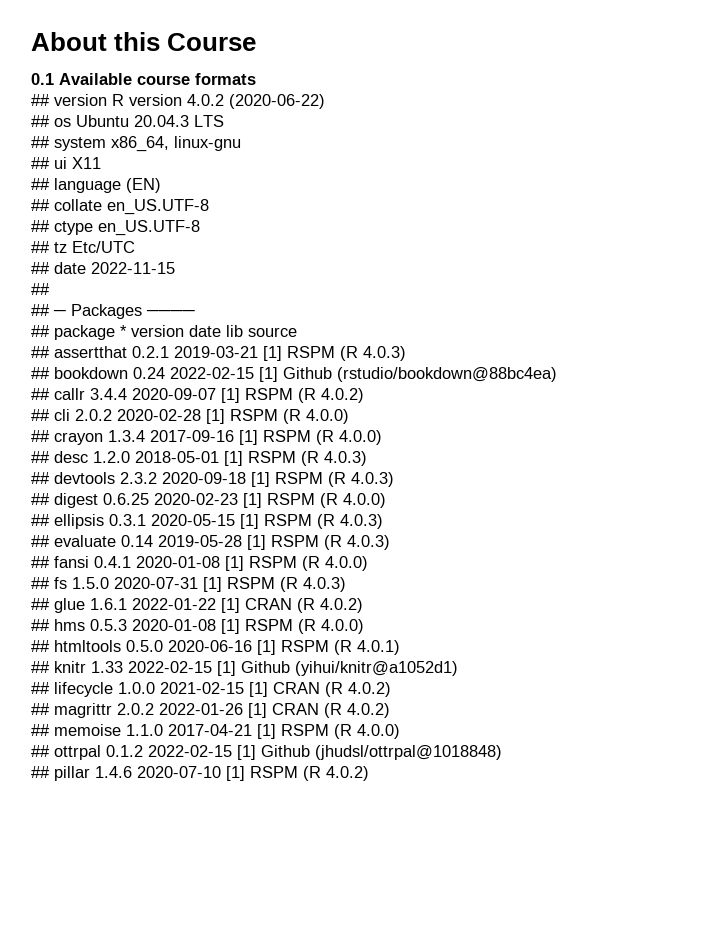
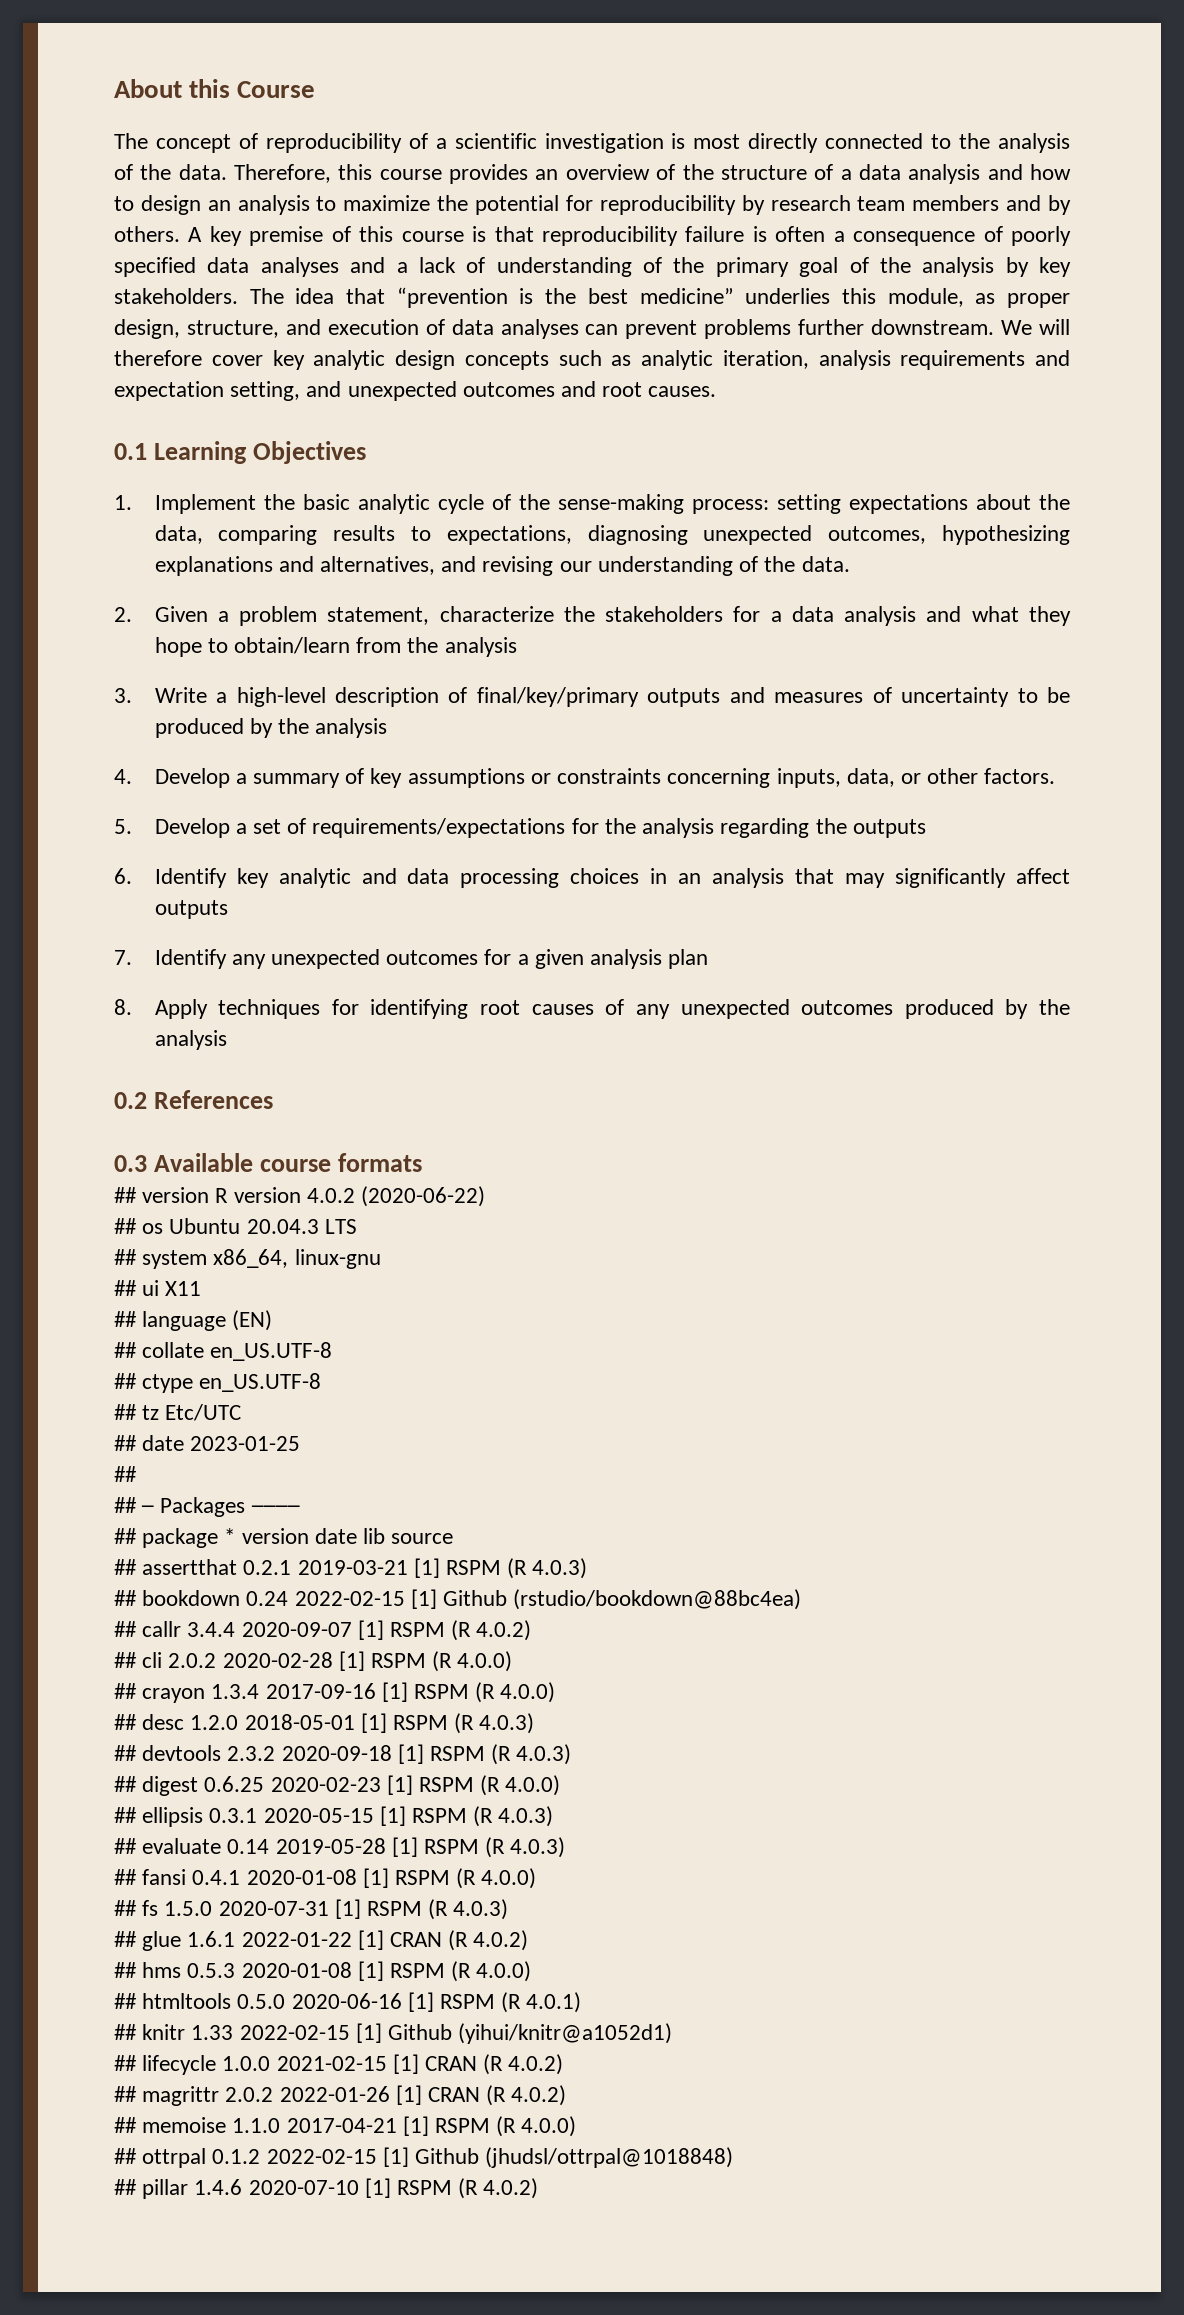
- 0.1 Available course formats
+ The concept of reproducibility of a scientific investigation is most directly connected to the analysis of the data. Therefore, this course provides an overview of the structure of a data analysis and how to design an analysis to maximize the potential for reproducibility by research team members and by others. A key premise of this course is that reproducibility failure is often a consequence of poorly specified data analyses and a lack of understanding of the primary goal of the analysis by key stakeholders. The idea that “prevention is the best medicine” underlies this module, as proper design, structure, and execution of data analyses can prevent problems further downstream. We will therefore cover key analytic design concepts such as analytic iteration, analysis requirements and expectation setting, and unexpected outcomes and root causes.
+ 0.1 Learning Objectives
+ 1. Implement the basic analytic cycle of the sense-making process: setting expectations about the data, comparing results to expectations, diagnosing unexpected outcomes, hypothesizing explanations and alternatives, and revising our understanding of the data.
+ 2. Given a problem statement, characterize the stakeholders for a data analysis and what they hope to obtain/learn from the analysis
+ 3. Write a high-level description of final/key/primary outputs and measures of uncertainty to be produced by the analysis
+ 4. Develop a summary of key assumptions or constraints concerning inputs, data, or other factors.
+ 5. Develop a set of requirements/expectations for the analysis regarding the outputs
+ 6. Identify key analytic and data processing choices in an analysis that may significantly affect outputs
+ 7. Identify any unexpected outcomes for a given analysis plan
+ 8. Apply techniques for identifying root causes of any unexpected outcomes produced by the analysis
+ 0.2 References
+ 0.3 Available course formats
- ## date 2022-11-15
+ ## date 2023-01-25

